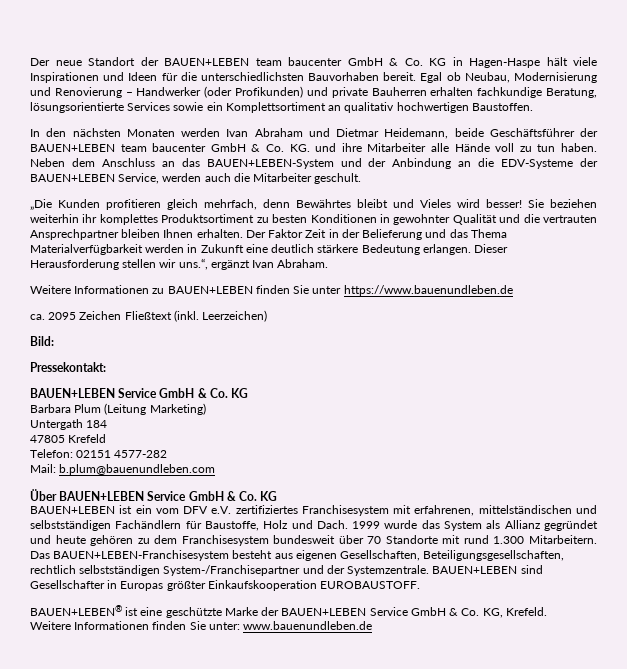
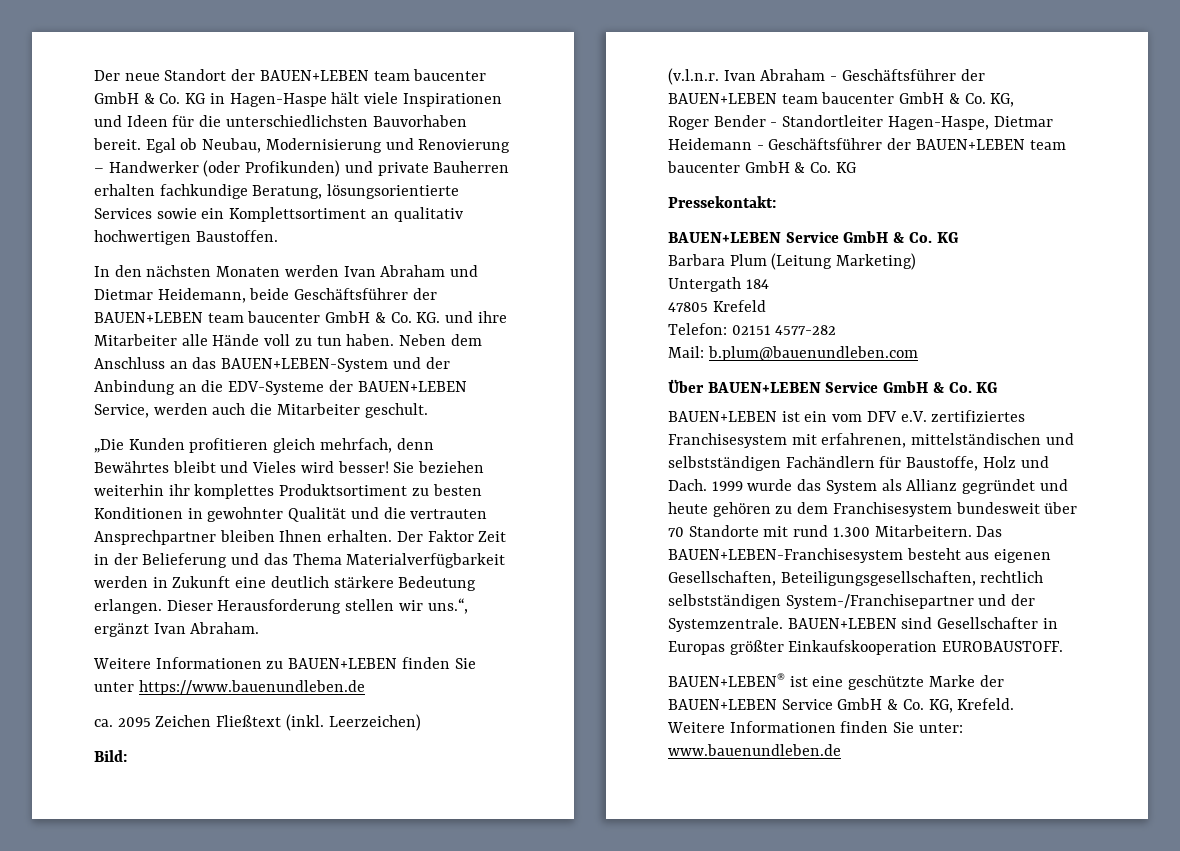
+ (v.l.n.r. Ivan Abraham - Geschäftsführer der BAUEN+LEBEN team baucenter GmbH & Co. KG,
+ Roger Bender - Standortleiter Hagen-Haspe, Dietmar Heidemann - Geschäftsführer der BAUEN+LEBEN team baucenter GmbH & Co. KG

